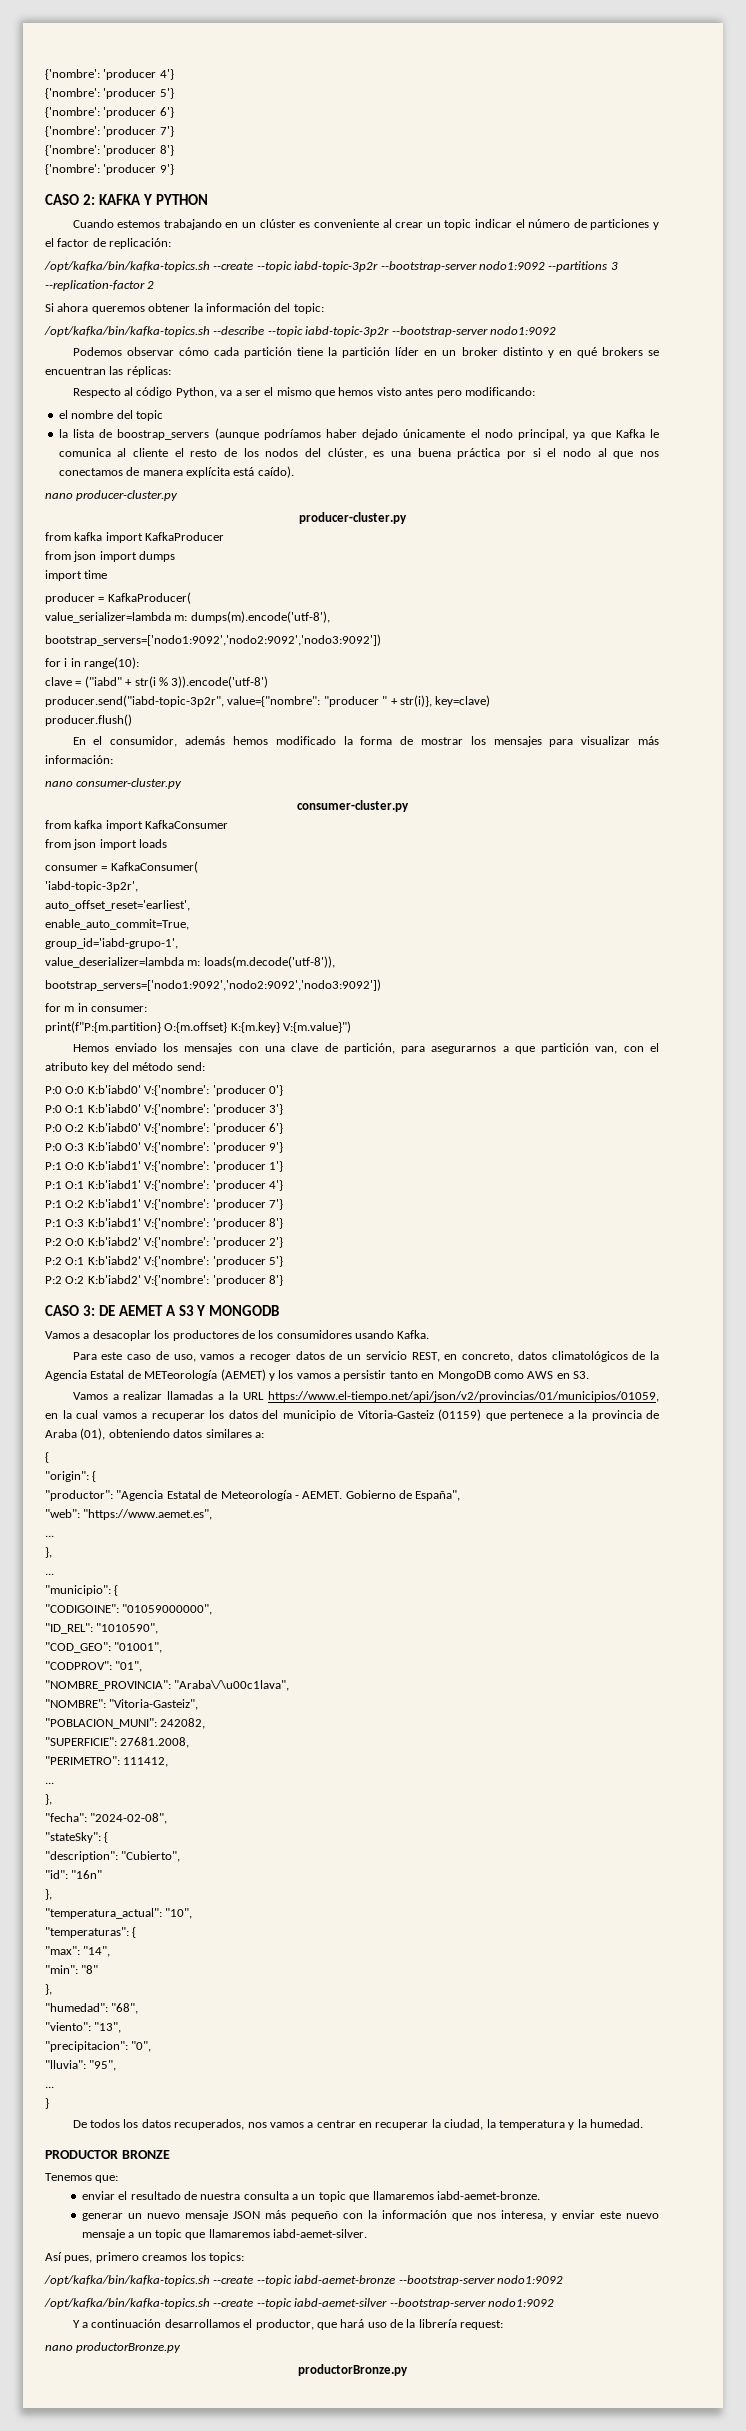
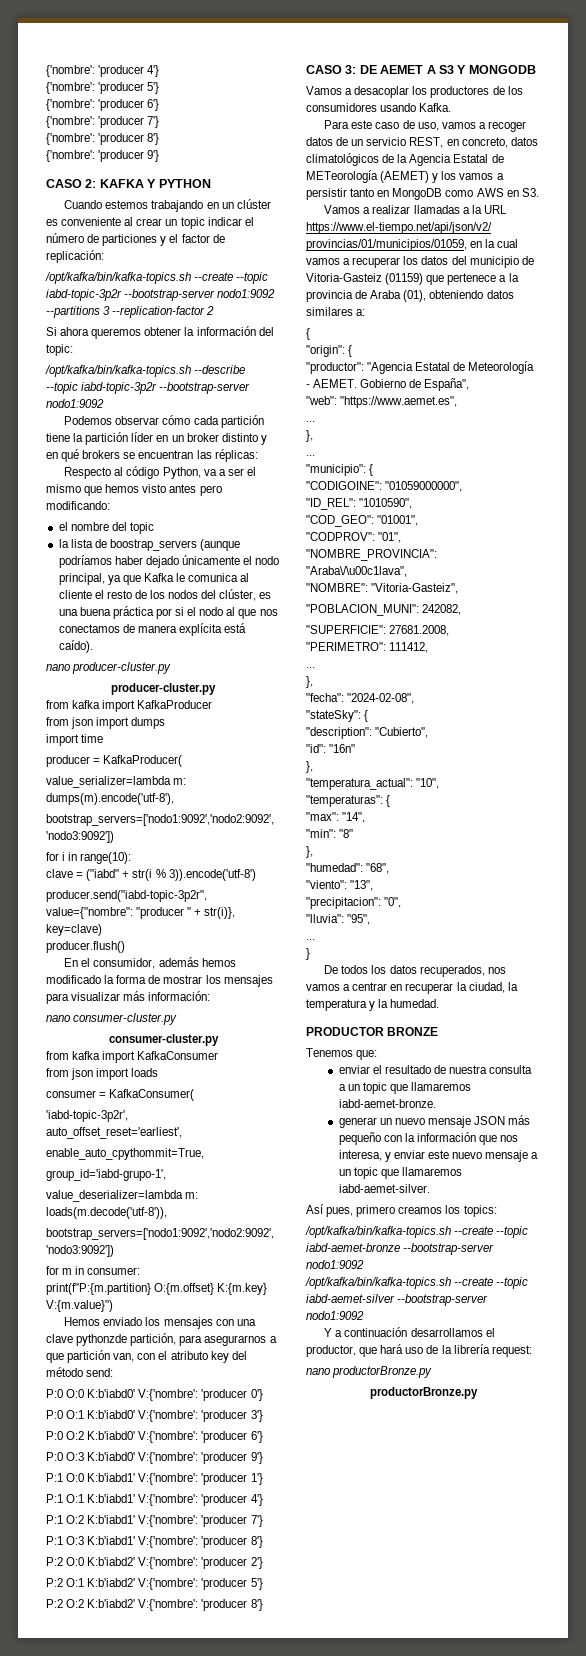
- enable_auto_commit=True,
+ enable_auto_cpythommit=True,
- Hemos enviado los mensajes con una clave de partición, para asegurarnos a que partición van, con el atributo key del método send:
+ Hemos enviado los mensajes con una clave pythonzde partición, para asegurarnos a que partición van, con el atributo key del método send:

